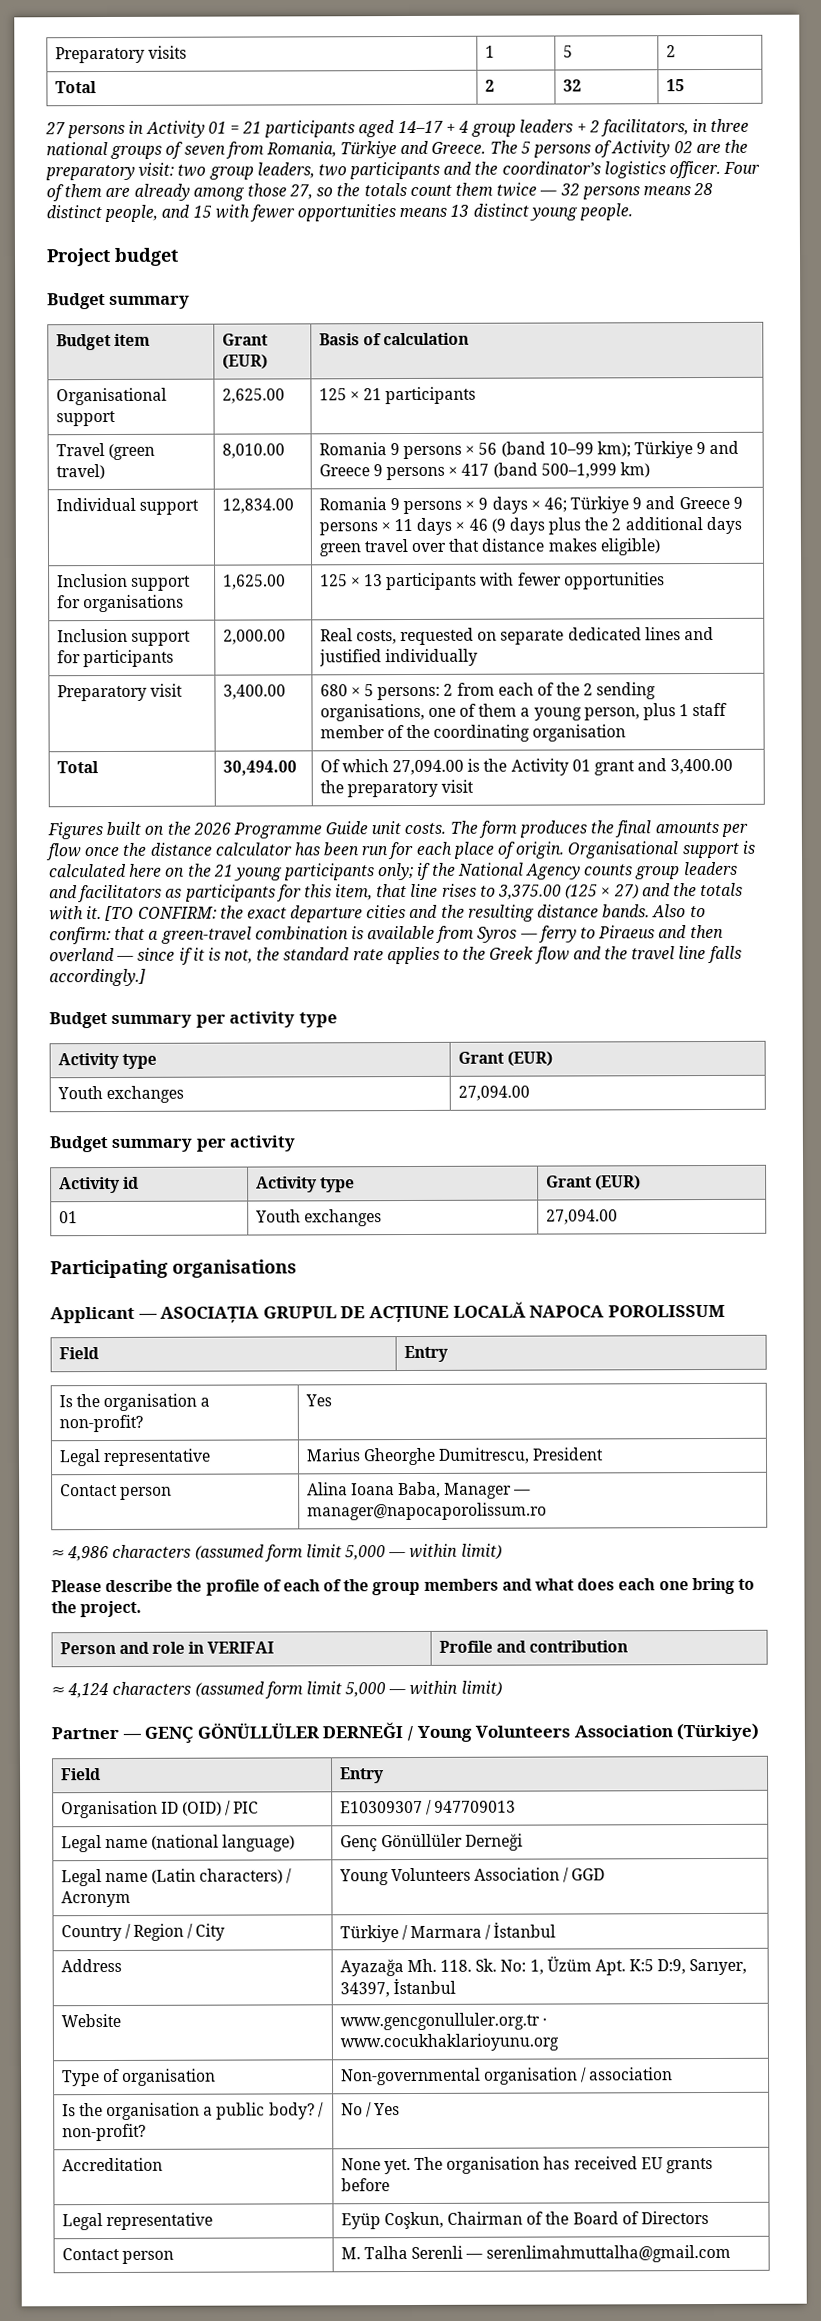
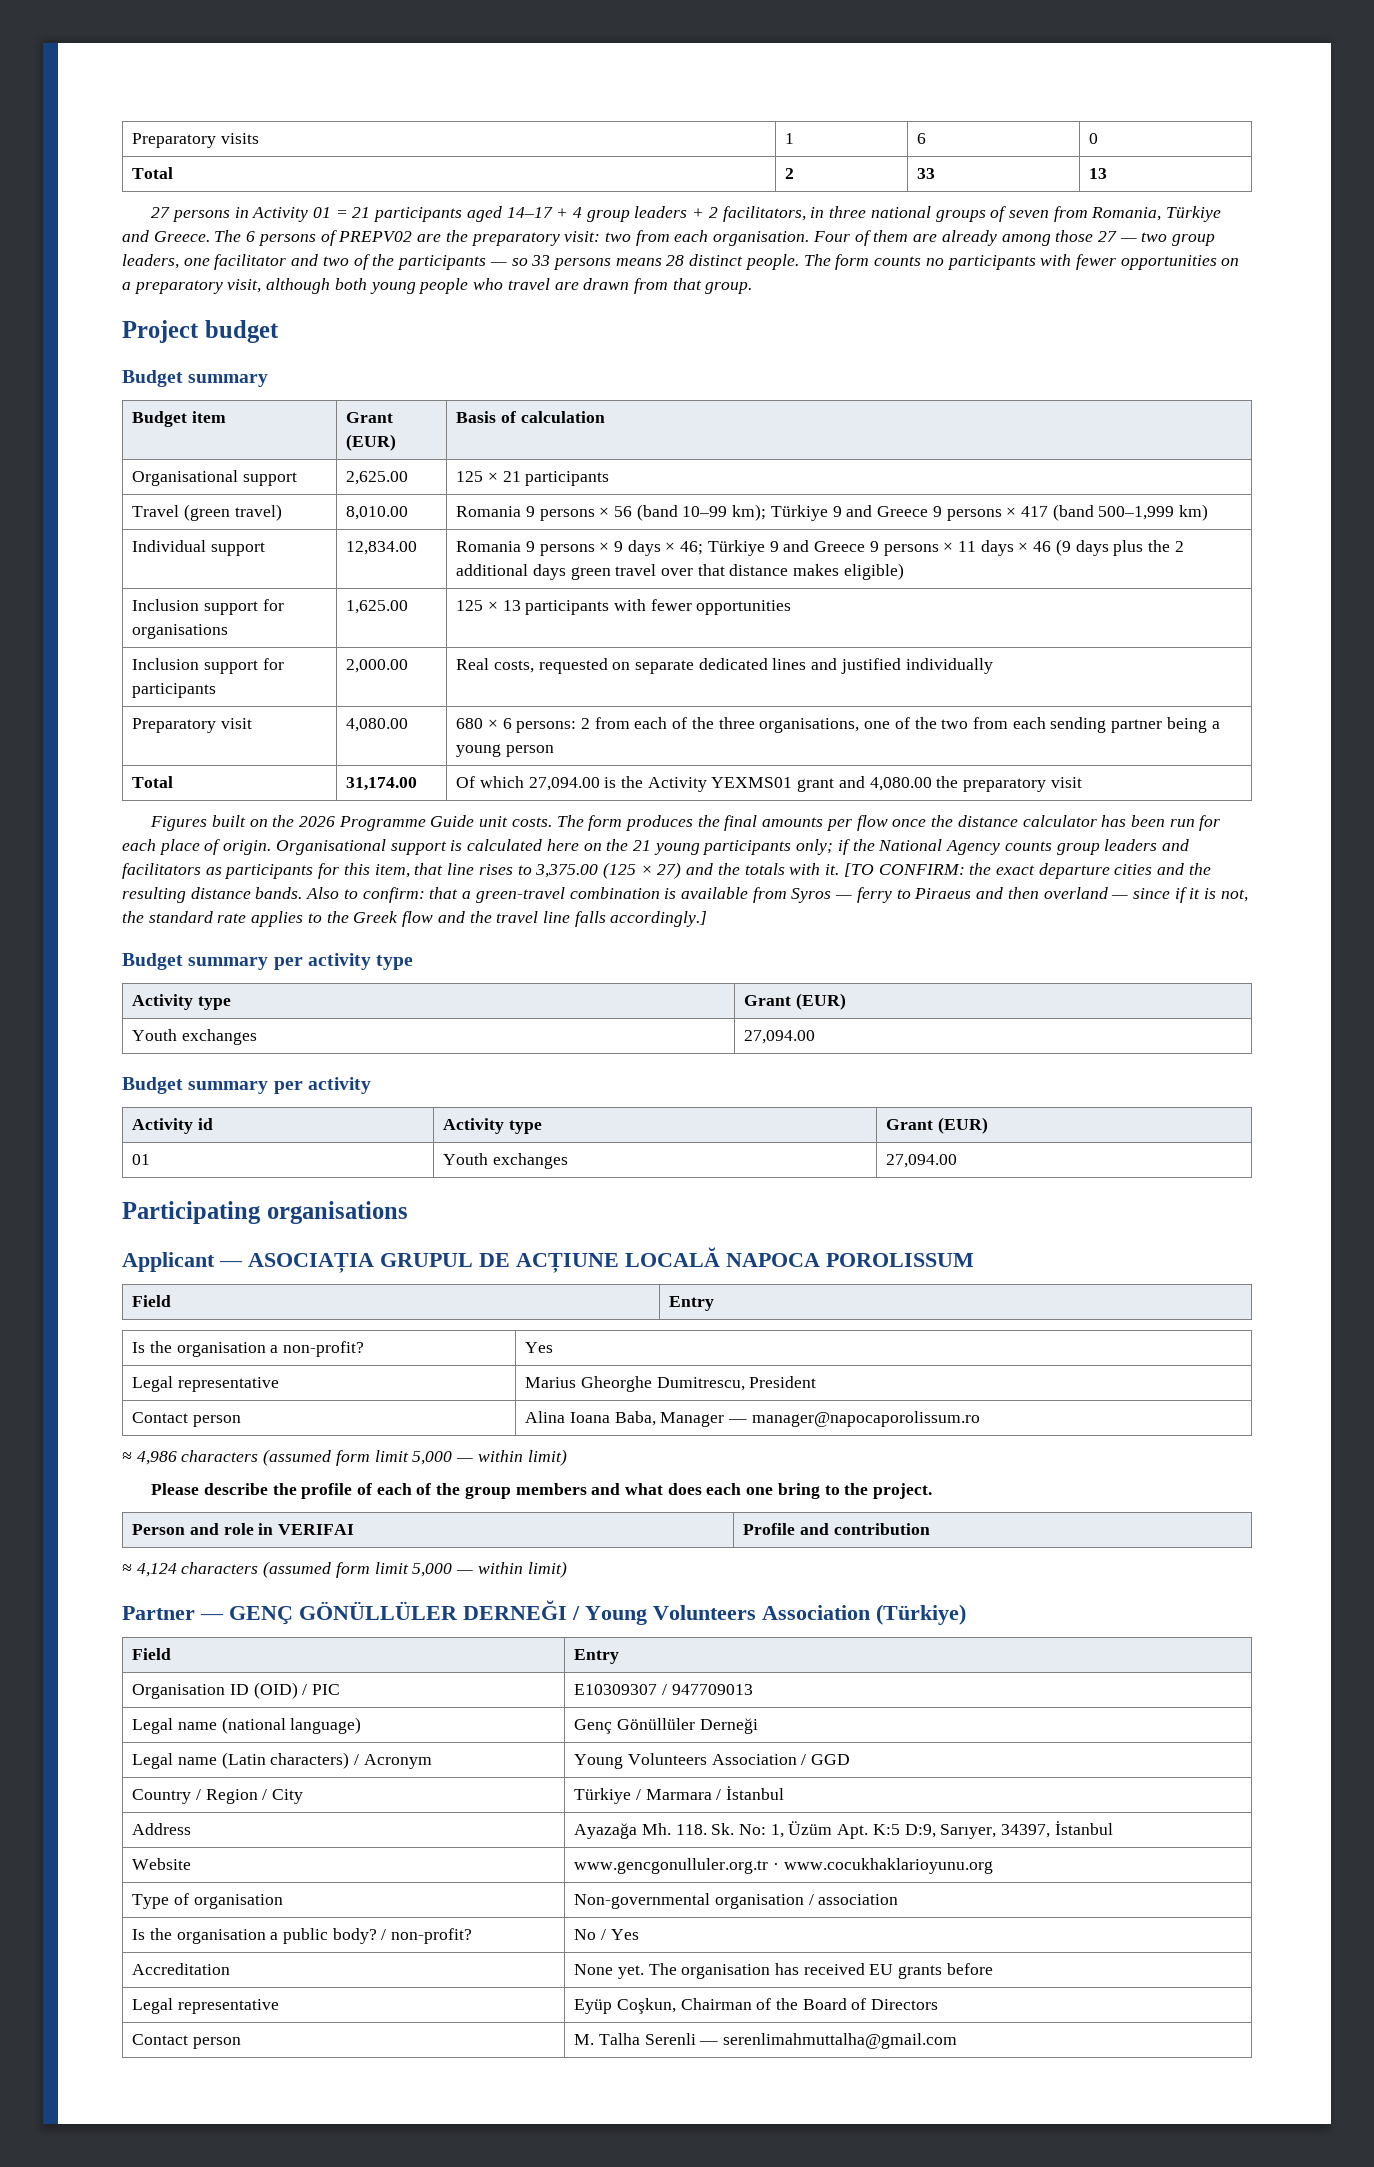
- Preparatory visits | 1 | 5 | 2
+ Preparatory visits | 1 | 6 | 0
- Total | 2 | 32 | 15
+ Total | 2 | 33 | 13
- The 5 persons of Activity 02 are the preparatory visit: two group leaders, two participants and the coordinator’s logistics officer.
+ The 6 persons of PREPV02 are the preparatory visit: two from each organisation.
- Four of them are already among those 27, so the totals count them twice — 32 persons means 28 distinct people, and 15 with fewer opportunities means 13 distinct young people.
+ Four of them are already among those 27 — two group leaders, one facilitator and two of the participants — so 33 persons means 28 distinct people. The form counts no participants with fewer opportunities on a preparatory visit, although both young people who travel are drawn from that group.
- Preparatory visit | 3,400.00 | 680 × 5 persons: 2 from each of the 2 sending organisations, one of them a young person, plus 1 staff member of the coordinating organisation
- Total | 30,494.00 | Of which 27,094.00 is the Activity 01 grant and 3,400.00 the preparatory visit
+ Preparatory visit | 4,080.00 | 680 × 6 persons: 2 from each of the three organisations, one of the two from each sending partner being a young person
+ Total | 31,174.00 | Of which 27,094.00 is the Activity YEXMS01 grant and 4,080.00 the preparatory visit

